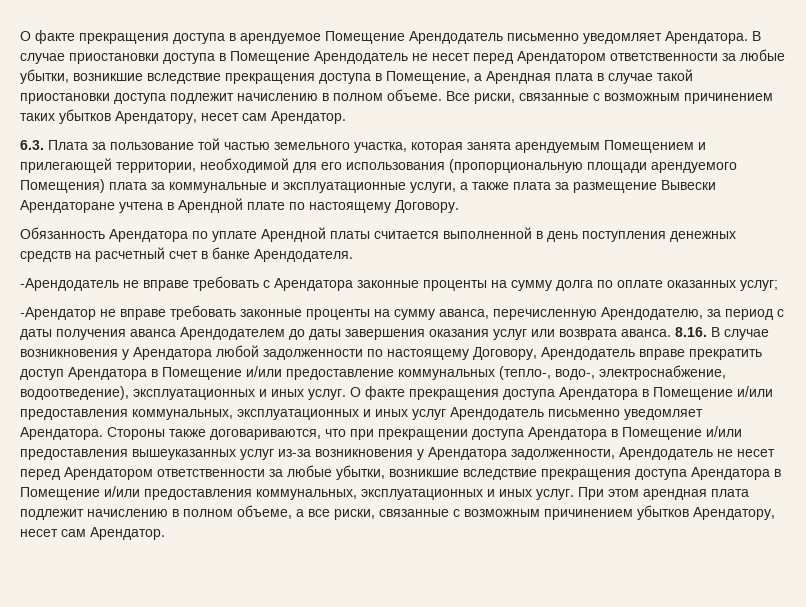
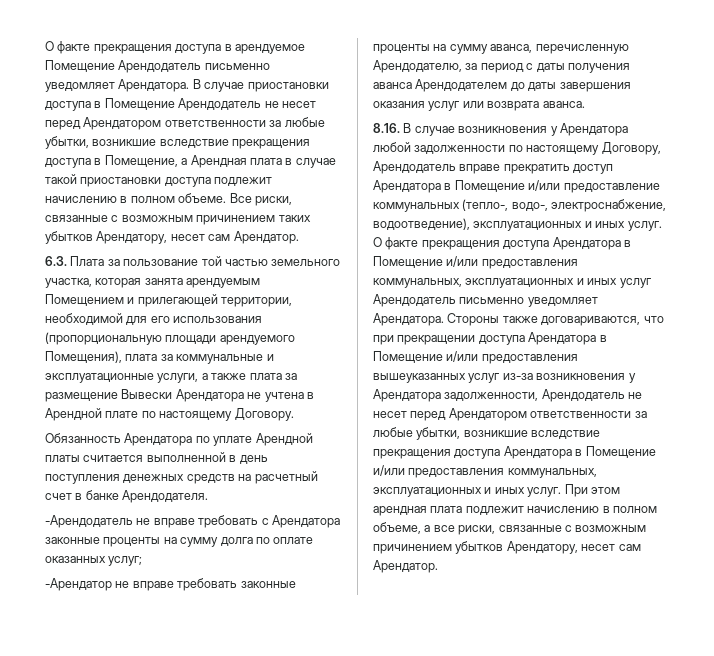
- 6.3. Плата за пользование той частью земельного участка, которая занята арендуемым Помещением и прилегающей территории, необходимой для его использования (пропорциональную площади арендуемого Помещения) плата за коммунальные и эксплуатационные услуги, а также плата за размещение Вывески Арендаторане учтена в Арендной плате по настоящему Договору.
+ 6.3. Плата за пользование той частью земельного участка, которая занята арендуемым Помещением и прилегающей территории, необходимой для его использования (пропорциональную площади арендуемого Помещения), плата за коммунальные и эксплуатационные услуги, а также плата за размещение Вывески Арендатора не учтена в Арендной плате по настоящему Договору.
- -Арендатор не вправе требовать законные проценты на сумму аванса, перечисленную Арендодателю, за период с даты получения аванса Арендодателем до даты завершения оказания услуг или возврата аванса. 8.16. В случае возникновения у Арендатора любой задолженности по настоящему Договору, Арендодатель вправе прекратить доступ Арендатора в Помещение и/или предоставление коммунальных (тепло-, водо-, электроснабжение, водоотведение), эксплуатационных и иных услуг.
+ -Арендатор не вправе требовать законные проценты на сумму аванса, перечисленную Арендодателю, за период с даты получения аванса Арендодателем до даты завершения оказания услуг или возврата аванса.
+ 8.16. В случае возникновения у Арендатора любой задолженности по настоящему Договору, Арендодатель вправе прекратить доступ Арендатора в Помещение и/или предоставление коммунальных (тепло-, водо-, электроснабжение, водоотведение), эксплуатационных и иных услуг.

